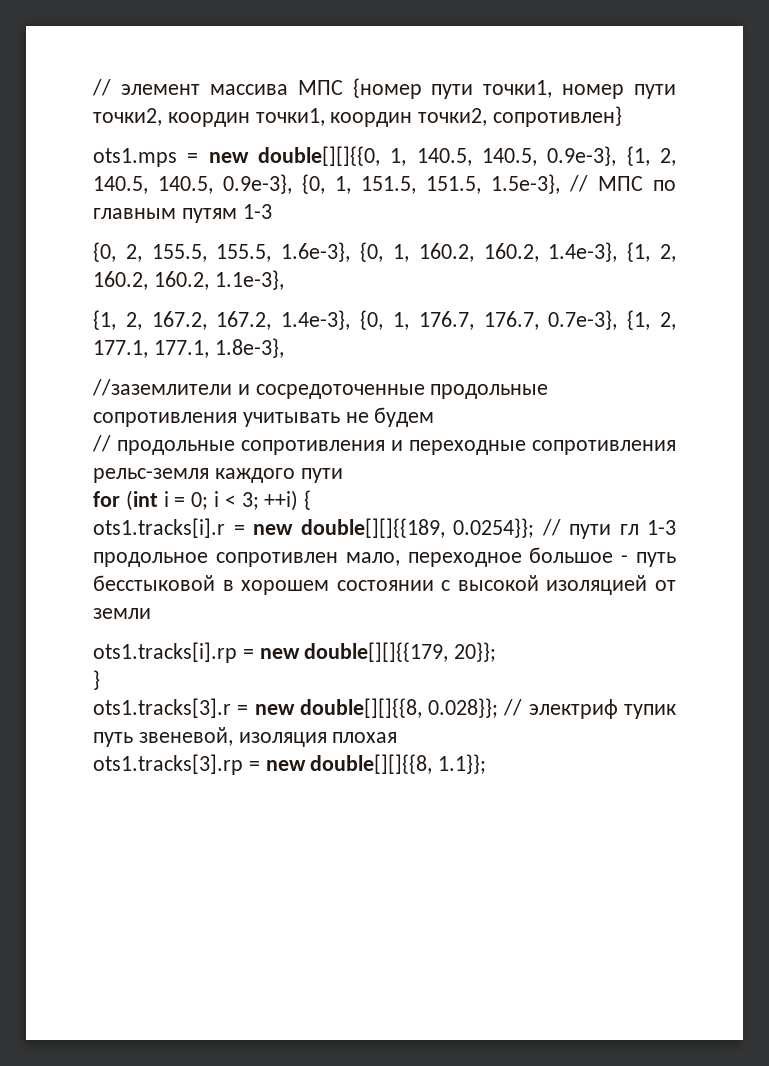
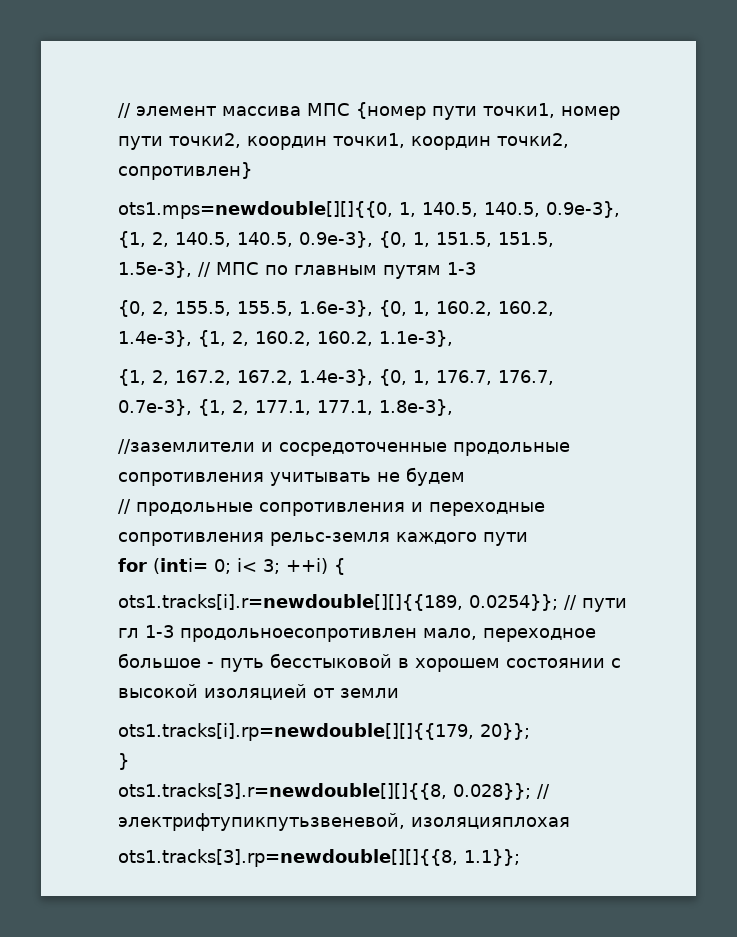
- ots1.mps = new double[][]{{0, 1, 140.5, 140.5, 0.9e-3}, {1, 2, 140.5, 140.5, 0.9e-3}, {0, 1, 151.5, 151.5, 1.5e-3}, // МПС по главным путям 1-3
+ ots1.mps=newdouble[][]{{0, 1, 140.5, 140.5, 0.9e-3}, {1, 2, 140.5, 140.5, 0.9e-3}, {0, 1, 151.5, 151.5, 1.5e-3}, // МПС по главным путям 1-3
- for (int i = 0; i < 3; ++i) {
+ for (inti= 0; i< 3; ++i) {
- ots1.tracks[i].r = new double[][]{{189, 0.0254}}; // пути гл 1-3 продольное сопротивлен мало, переходное большое - путь бесстыковой в хорошем состоянии с высокой изоляцией от земли
+ ots1.tracks[i].r=newdouble[][]{{189, 0.0254}}; // пути гл 1-3 продольноесопротивлен мало, переходное большое - путь бесстыковой в хорошем состоянии с высокой изоляцией от земли
- ots1.tracks[i].rp = new double[][]{{179, 20}};
+ ots1.tracks[i].rp=newdouble[][]{{179, 20}};
  }
- ots1.tracks[3].r = new double[][]{{8, 0.028}}; // электриф тупик путь звеневой, изоляция плохая
- ots1.tracks[3].rp = new double[][]{{8, 1.1}};
+ ots1.tracks[3].r=newdouble[][]{{8, 0.028}}; // электрифтупикпутьзвеневой, изоляцияплохая
+ ots1.tracks[3].rp=newdouble[][]{{8, 1.1}};

